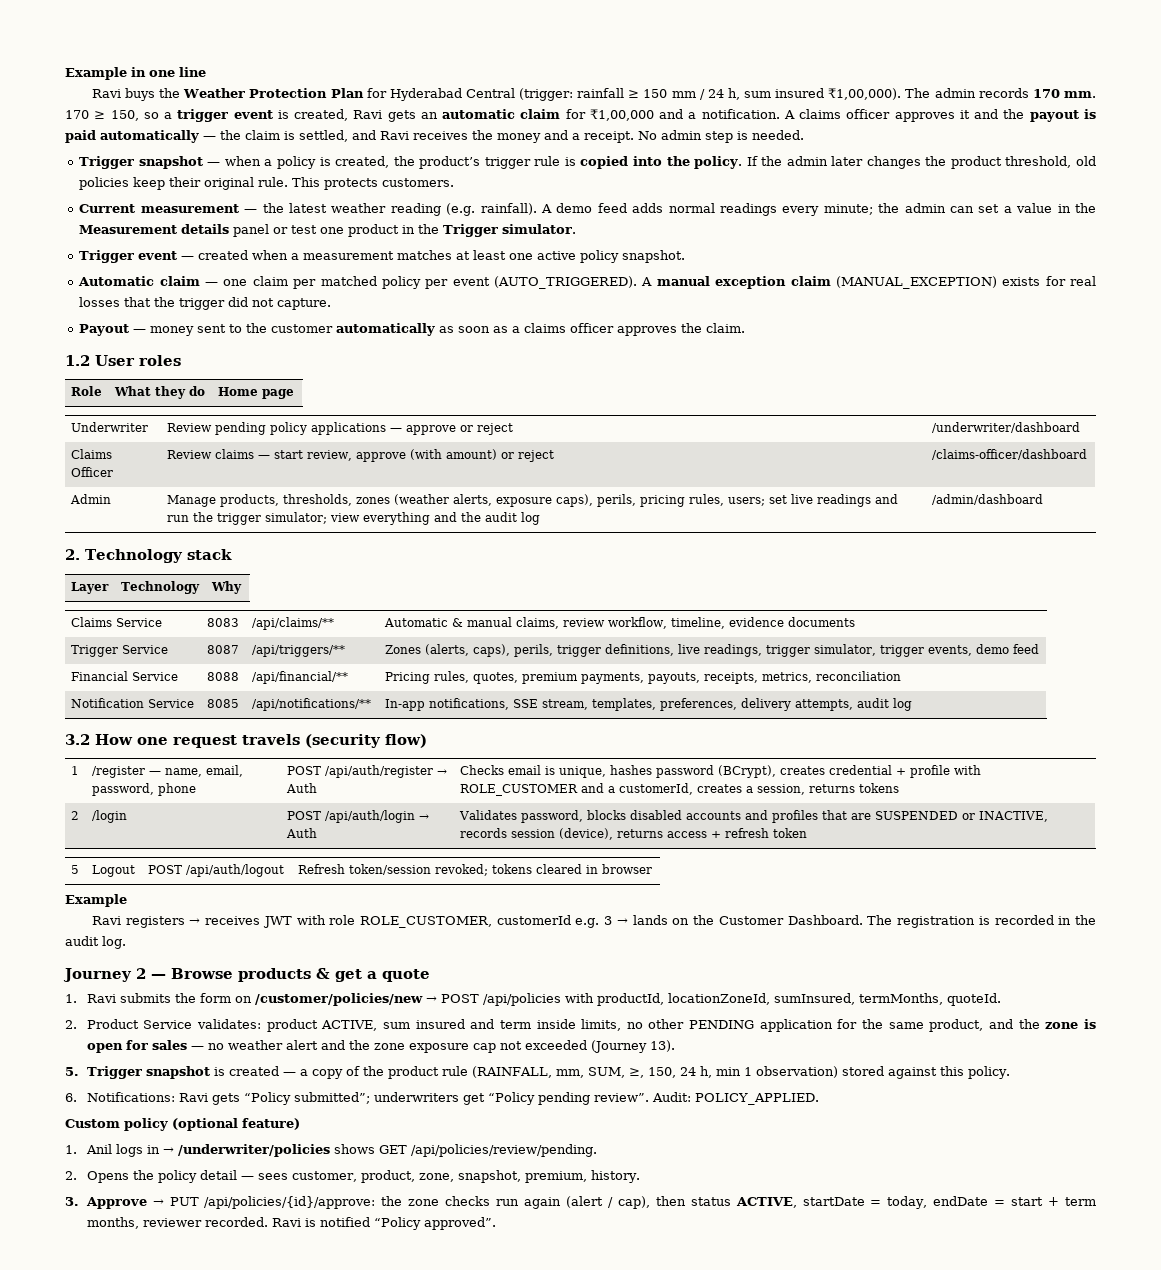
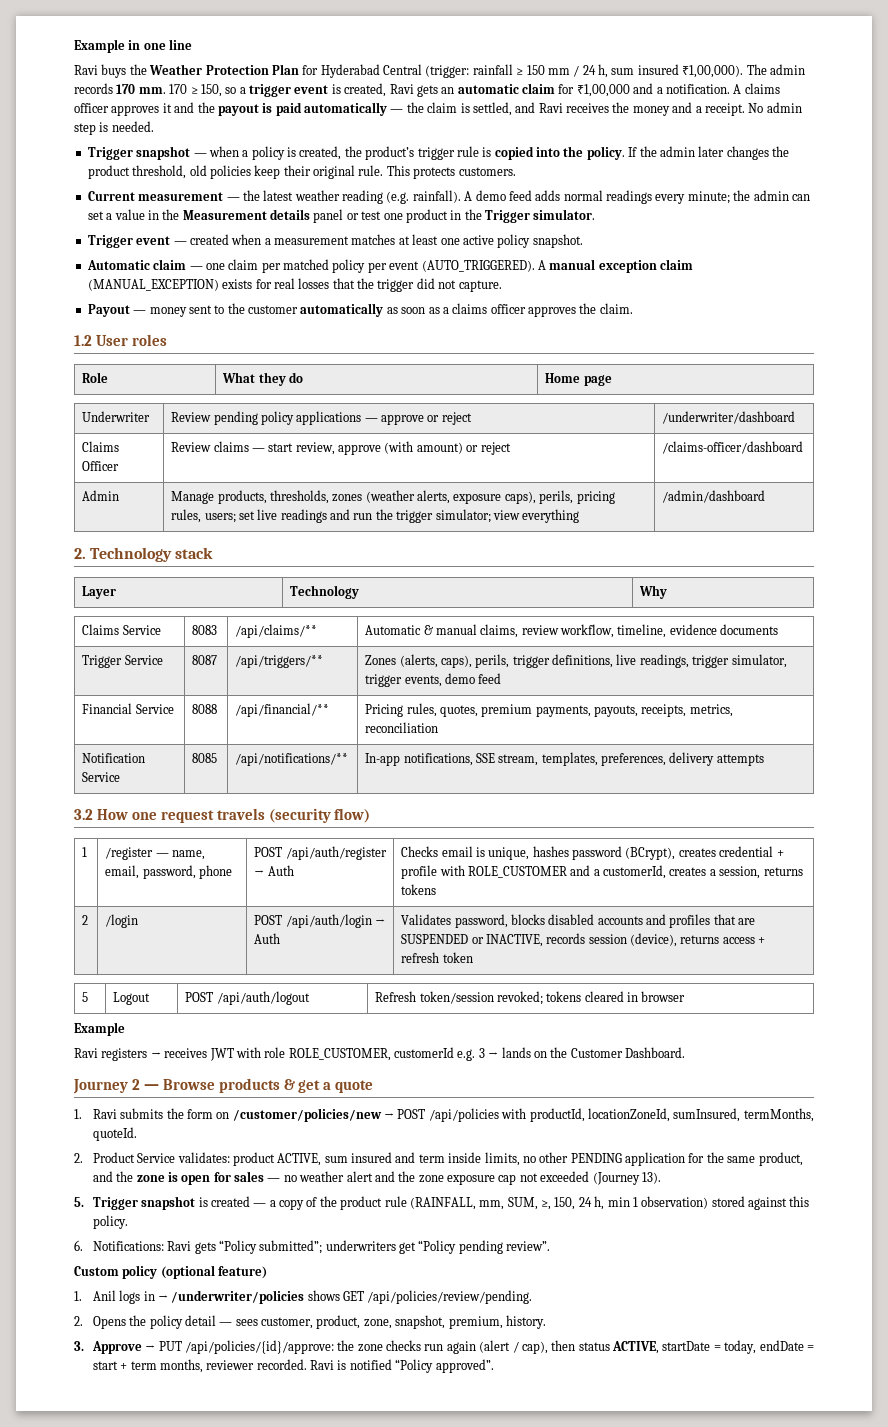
- Admin | Manage products, thresholds, zones (weather alerts, exposure caps), perils, pricing rules, users; set live readings and run the trigger simulator; view everything and the audit log | /admin/dashboard
+ Admin | Manage products, thresholds, zones (weather alerts, exposure caps), perils, pricing rules, users; set live readings and run the trigger simulator; view everything | /admin/dashboard
- Notification Service | 8085 | /api/notifications/** | In-app notifications, SSE stream, templates, preferences, delivery attempts, audit log
+ Notification Service | 8085 | /api/notifications/** | In-app notifications, SSE stream, templates, preferences, delivery attempts
- The registration is recorded in the audit log.
- Audit: POLICY_APPLIED.

